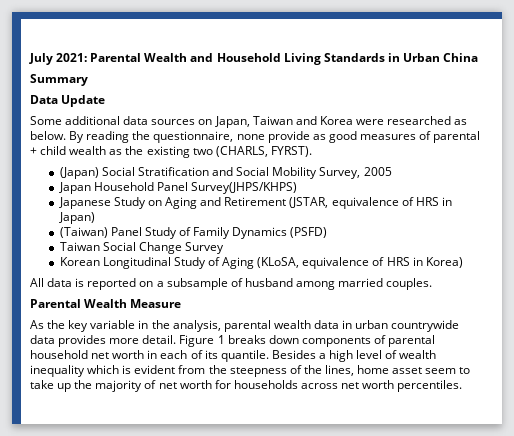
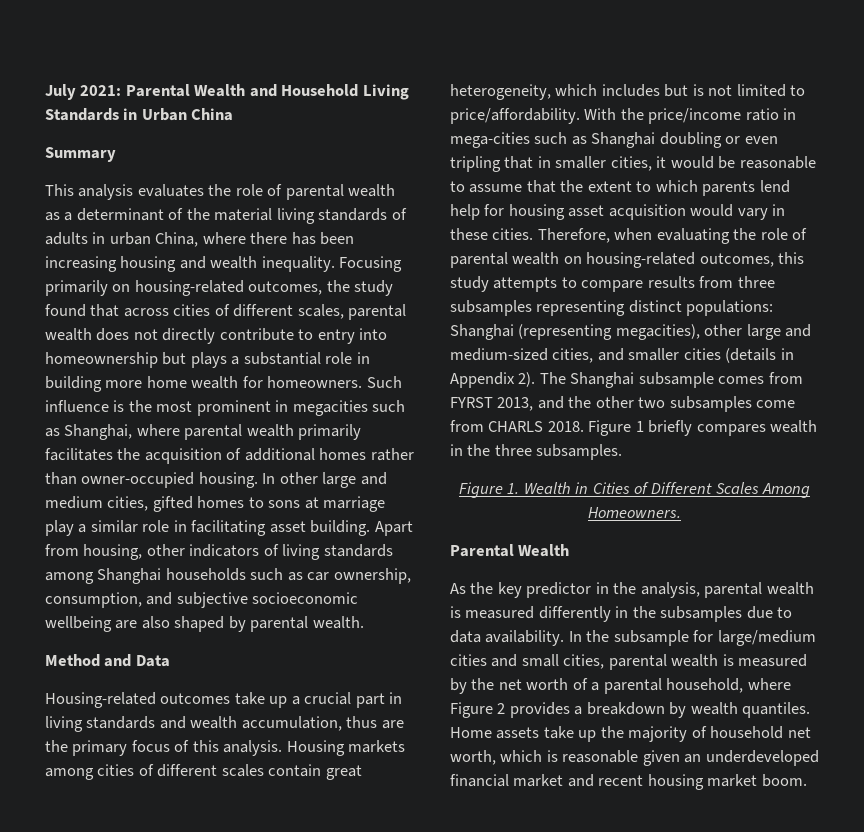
- Data Update
- Some additional data sources on Japan, Taiwan and Korea were researched as below. By reading the questionnaire, none provide as good measures of parental + child wealth as the existing two (CHARLS, FYRST).
- (Japan) Social Stratification and Social Mobility Survey, 2005
- Japan Household Panel Survey(JHPS/KHPS)
- Japanese Study on Aging and Retirement (JSTAR, equivalence of HRS in Japan)
- (Taiwan) Panel Study of Family Dynamics (PSFD)
- Taiwan Social Change Survey
- Korean Longitudinal Study of Aging (KLoSA, equivalence of HRS in Korea)
- All data is reported on a subsample of husband among married couples.
- Parental Wealth Measure
+ This analysis evaluates the role of parental wealth as a determinant of the material living standards of adults in urban China, where there has been increasing housing and wealth inequality. Focusing primarily on housing-related outcomes, the study found that across cities of different scales, parental wealth does not directly contribute to entry into homeownership but plays a substantial role in building more home wealth for homeowners. Such influence is the most prominent in megacities such as Shanghai, where parental wealth primarily facilitates the acquisition of additional homes rather than owner-occupied housing. In other large and medium cities, gifted homes to sons at marriage play a similar role in facilitating asset building. Apart from housing, other indicators of living standards among Shanghai households such as car ownership, consumption, and subjective socioeconomic wellbeing are also shaped by parental wealth.
+ Method and Data
+ Housing-related outcomes take up a crucial part in living standards and wealth accumulation, thus are the primary focus of this analysis. Housing markets among cities of different scales contain great heterogeneity, which includes but is not limited to price/affordability. With the price/income ratio in mega-cities such as Shanghai doubling or even tripling that in smaller cities, it would be reasonable to assume that the extent to which parents lend help for housing asset acquisition would vary in these cities. Therefore, when evaluating the role of parental wealth on housing-related outcomes, this study attempts to compare results from three subsamples representing distinct populations: Shanghai (representing megacities), other large and medium-sized cities, and smaller cities (details in Appendix 2). The Shanghai subsample comes from FYRST 2013, and the other two subsamples come from CHARLS 2018. Figure 1 briefly compares wealth in the three subsamples.
+ Figure 1. Wealth in Cities of Different Scales Among Homeowners.
+ Parental Wealth
- As the key variable in the analysis, parental wealth data in urban countrywide data provides more detail. Figure 1 breaks down components of parental household net worth in each of its quantile. Besides a high level of wealth inequality which is evident from the steepness of the lines, home asset seem to take up the majority of net worth for households across net worth percentiles.
+ As the key predictor in the analysis, parental wealth is measured differently in the subsamples due to data availability. In the subsample for large/medium cities and small cities, parental wealth is measured by the net worth of a parental household, where Figure 2 provides a breakdown by wealth quantiles. Home assets take up the majority of household net worth, which is reasonable given an underdeveloped financial market and recent housing market boom.

